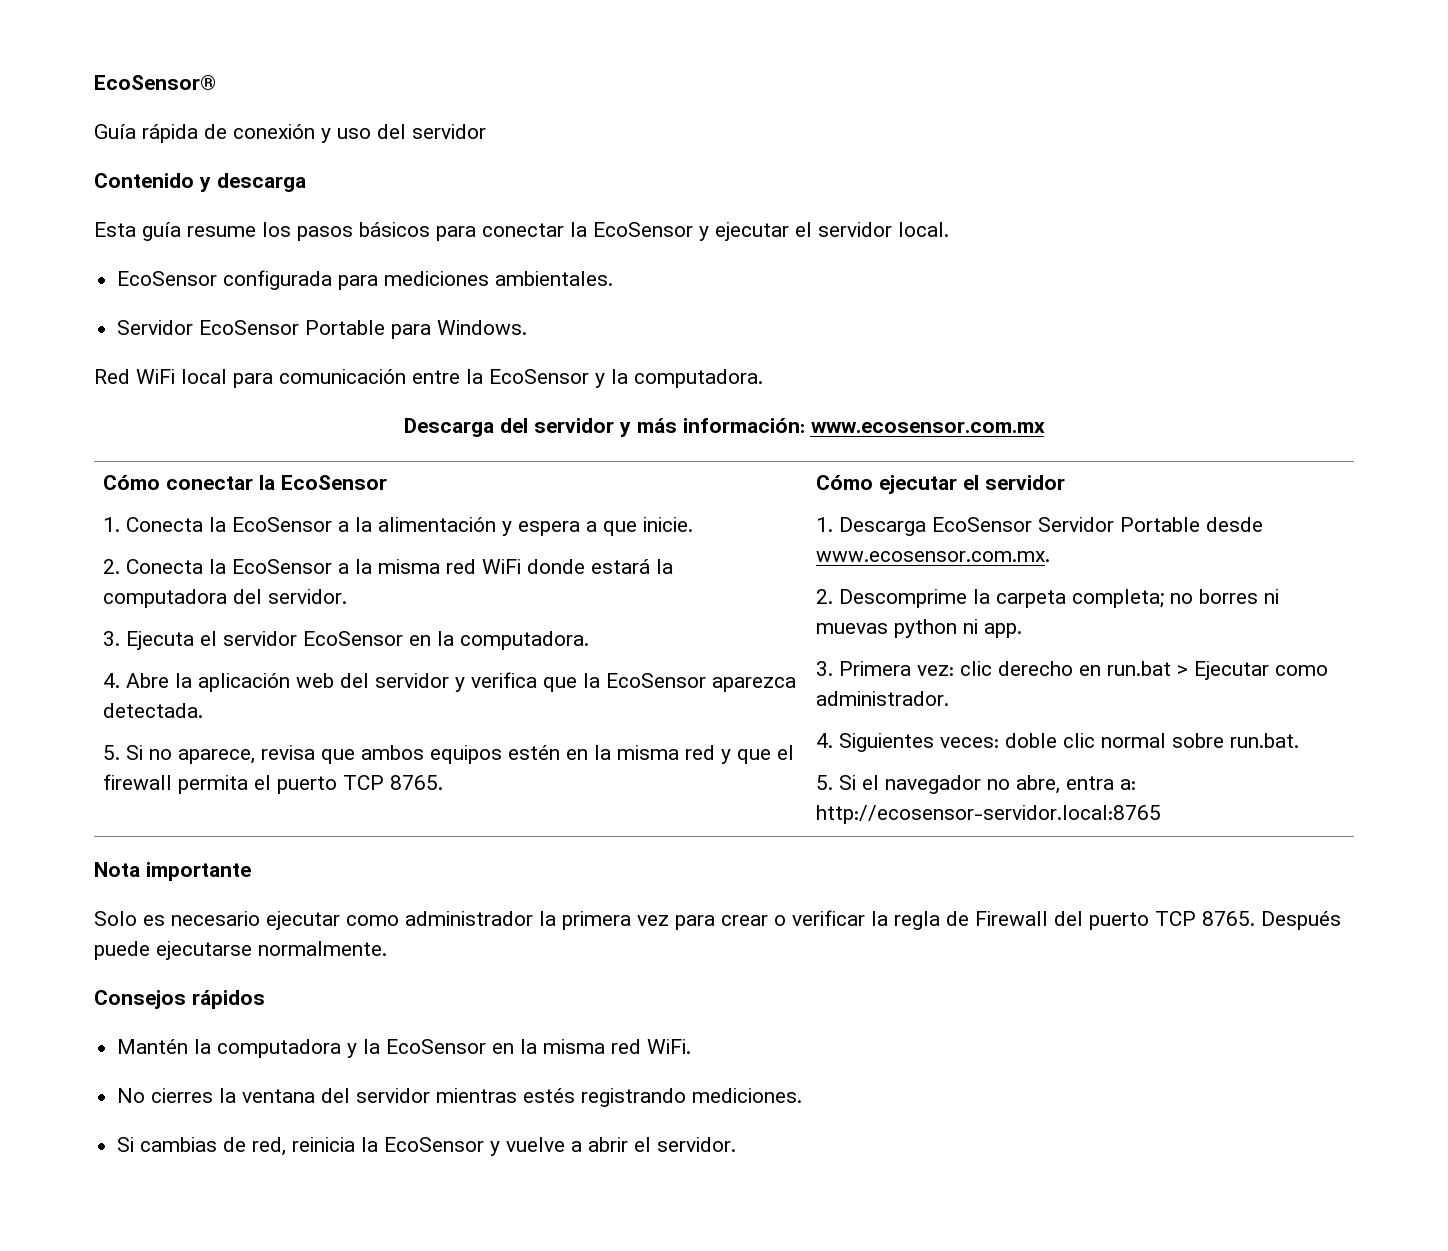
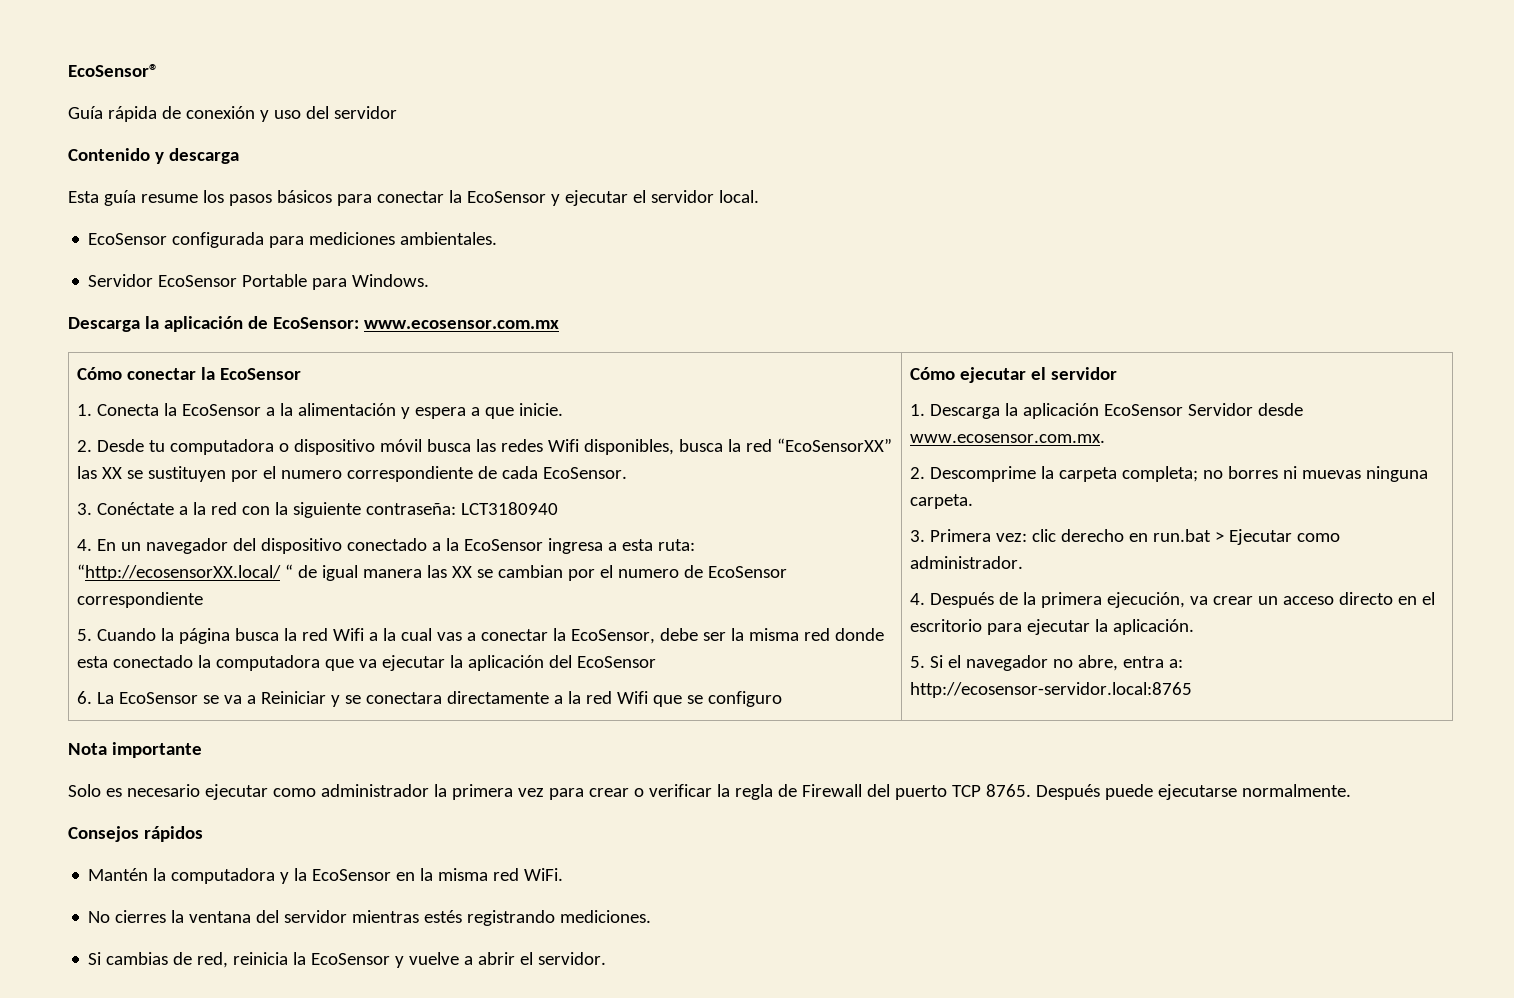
- Red WiFi local para comunicación entre la EcoSensor y la computadora.
- Descarga del servidor y más información: www.ecosensor.com.mx
+ Descarga la aplicación de EcoSensor: www.ecosensor.com.mx
- 2. Conecta la EcoSensor a la misma red WiFi donde estará la computadora del servidor.
- 3. Ejecuta el servidor EcoSensor en la computadora.
- 4. Abre la aplicación web del servidor y verifica que la EcoSensor aparezca detectada.
- 5. Si no aparece, revisa que ambos equipos estén en la misma red y que el firewall permita el puerto TCP 8765.
+ 2. Desde tu computadora o dispositivo móvil busca las redes Wifi disponibles, busca la red “EcoSensorXX” las XX se sustituyen por el numero correspondiente de cada EcoSensor.
+ 3. Conéctate a la red con la siguiente contraseña: LCT3180940
+ 4. En un navegador del dispositivo conectado a la EcoSensor ingresa a esta ruta: “http://ecosensorXX.local/ “ de igual manera las XX se cambian por el numero de EcoSensor correspondiente
+ 5. Cuando la página busca la red Wifi a la cual vas a conectar la EcoSensor, debe ser la misma red donde esta conectado la computadora que va ejecutar la aplicación del EcoSensor
+ 6. La EcoSensor se va a Reiniciar y se conectara directamente a la red Wifi que se configuro
- 1. Descarga EcoSensor Servidor Portable desde www.ecosensor.com.mx.
+ 1. Descarga la aplicación EcoSensor Servidor desde www.ecosensor.com.mx.
- 2. Descomprime la carpeta completa; no borres ni muevas python ni app.
+ 2. Descomprime la carpeta completa; no borres ni muevas ninguna carpeta.
- 4. Siguientes veces: doble clic normal sobre run.bat.
+ 4. Después de la primera ejecución, va crear un acceso directo en el escritorio para ejecutar la aplicación.

